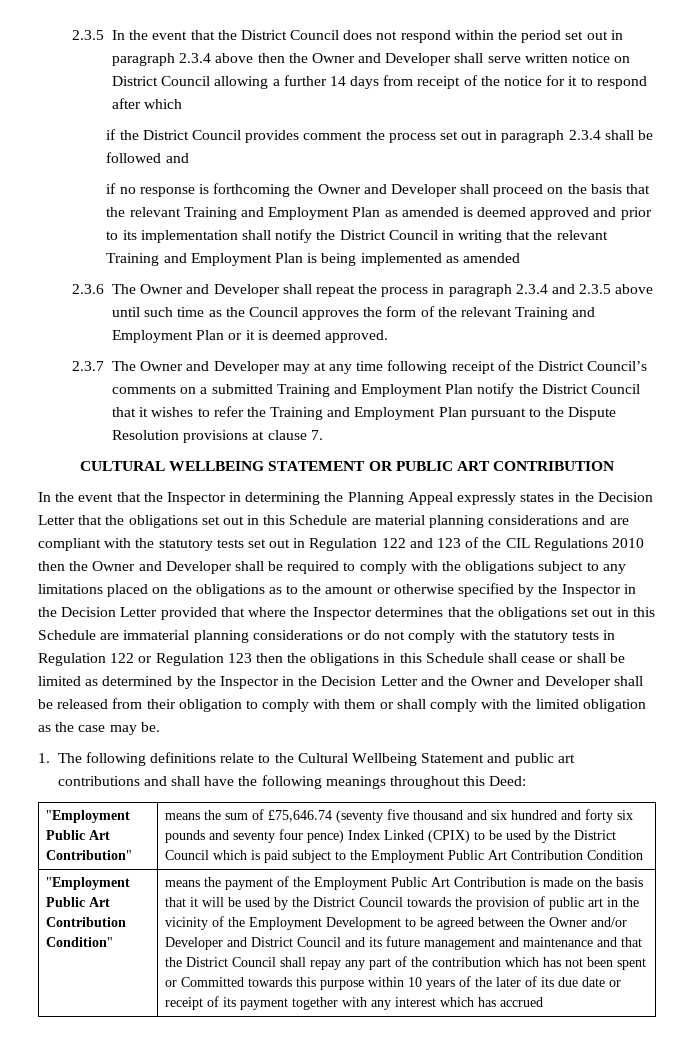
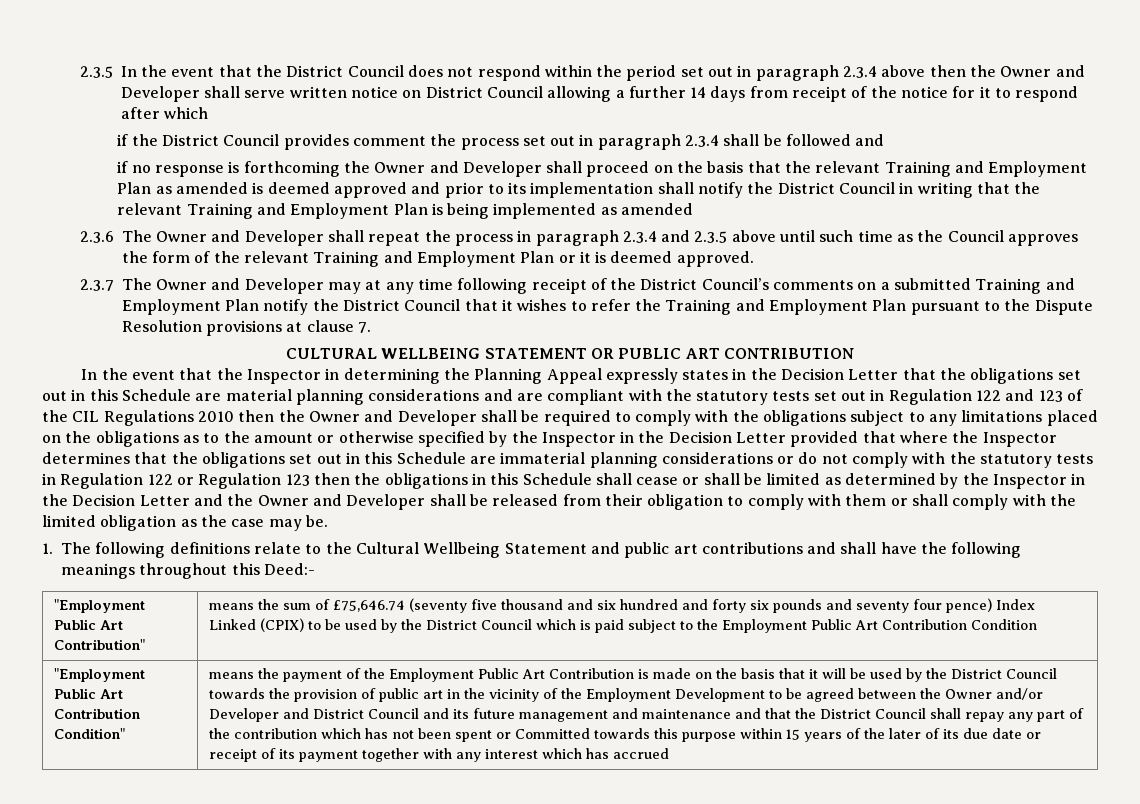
- 1. The following definitions relate to the Cultural Wellbeing Statement and public art contributions and shall have the following meanings throughout this Deed:
+ 1. The following definitions relate to the Cultural Wellbeing Statement and public art contributions and shall have the following meanings throughout this Deed:-
- means the payment of the Employment Public Art Contribution is made on the basis that it will be used by the District Council towards the provision of public art in the vicinity of the Employment Development to be agreed between the Owner and/or Developer and District Council and its future management and maintenance and that the District Council shall repay any part of the contribution which has not been spent or Committed towards this purpose within 10 years of the later of its due date or receipt of its payment together with any interest which has accrued
+ means the payment of the Employment Public Art Contribution is made on the basis that it will be used by the District Council towards the provision of public art in the vicinity of the Employment Development to be agreed between the Owner and/or Developer and District Council and its future management and maintenance and that the District Council shall repay any part of the contribution which has not been spent or Committed towards this purpose within 15 years of the later of its due date or receipt of its payment together with any interest which has accrued

